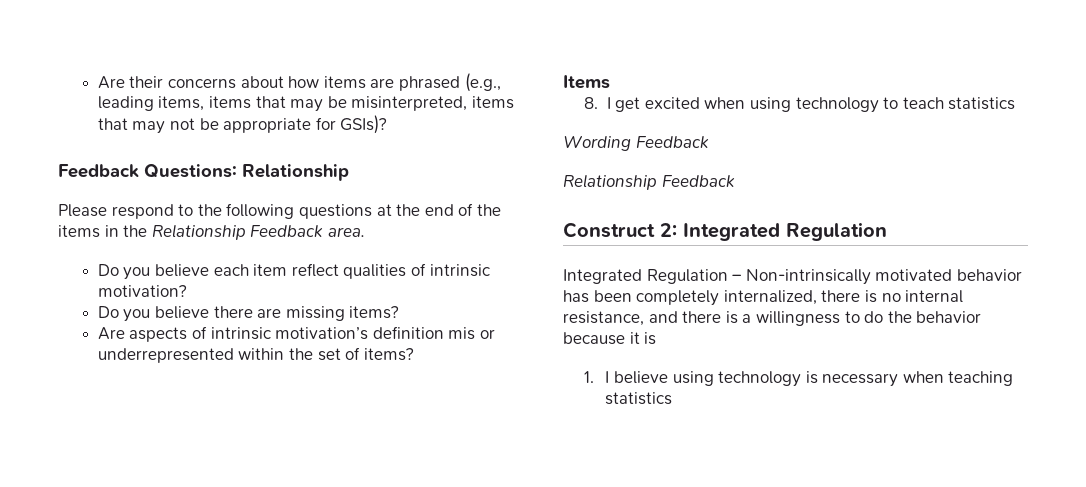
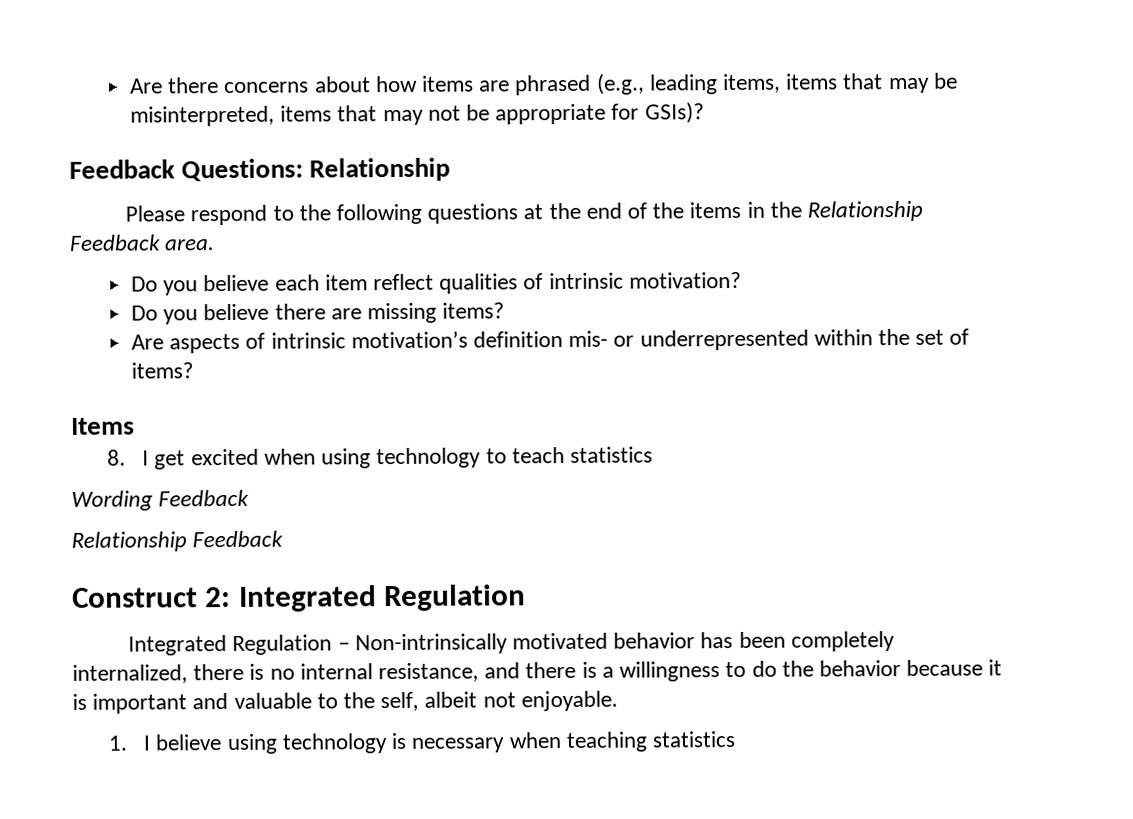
- Are their concerns about how items are phrased (e.g., leading items, items that may be misinterpreted, items that may not be appropriate for GSIs)?
+ Are there concerns about how items are phrased (e.g., leading items, items that may be misinterpreted, items that may not be appropriate for GSIs)?
- Are aspects of intrinsic motivation’s definition mis or underrepresented within the set of items?
+ Are aspects of intrinsic motivation’s definition mis- or underrepresented within the set of items?
- Integrated Regulation – Non-intrinsically motivated behavior has been completely internalized, there is no internal resistance, and there is a willingness to do the behavior because it is
+ Integrated Regulation – Non-intrinsically motivated behavior has been completely internalized, there is no internal resistance, and there is a willingness to do the behavior because it is important and valuable to the self, albeit not enjoyable.

